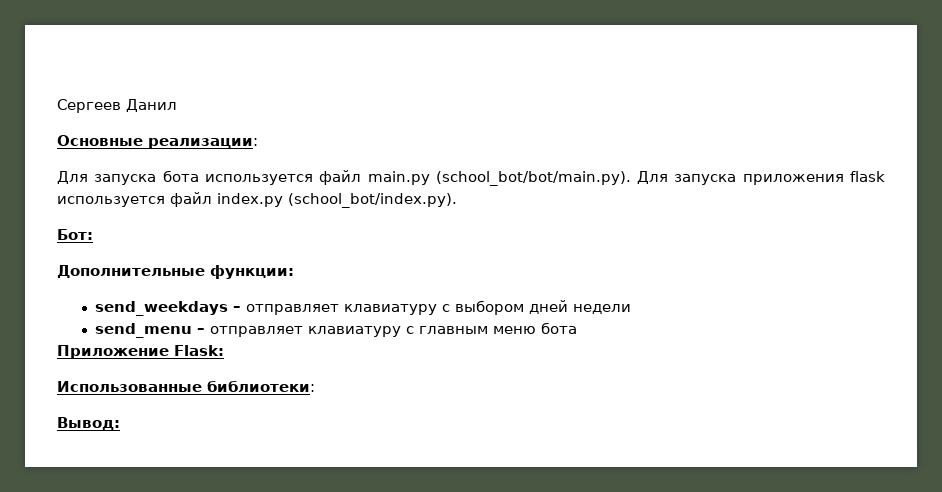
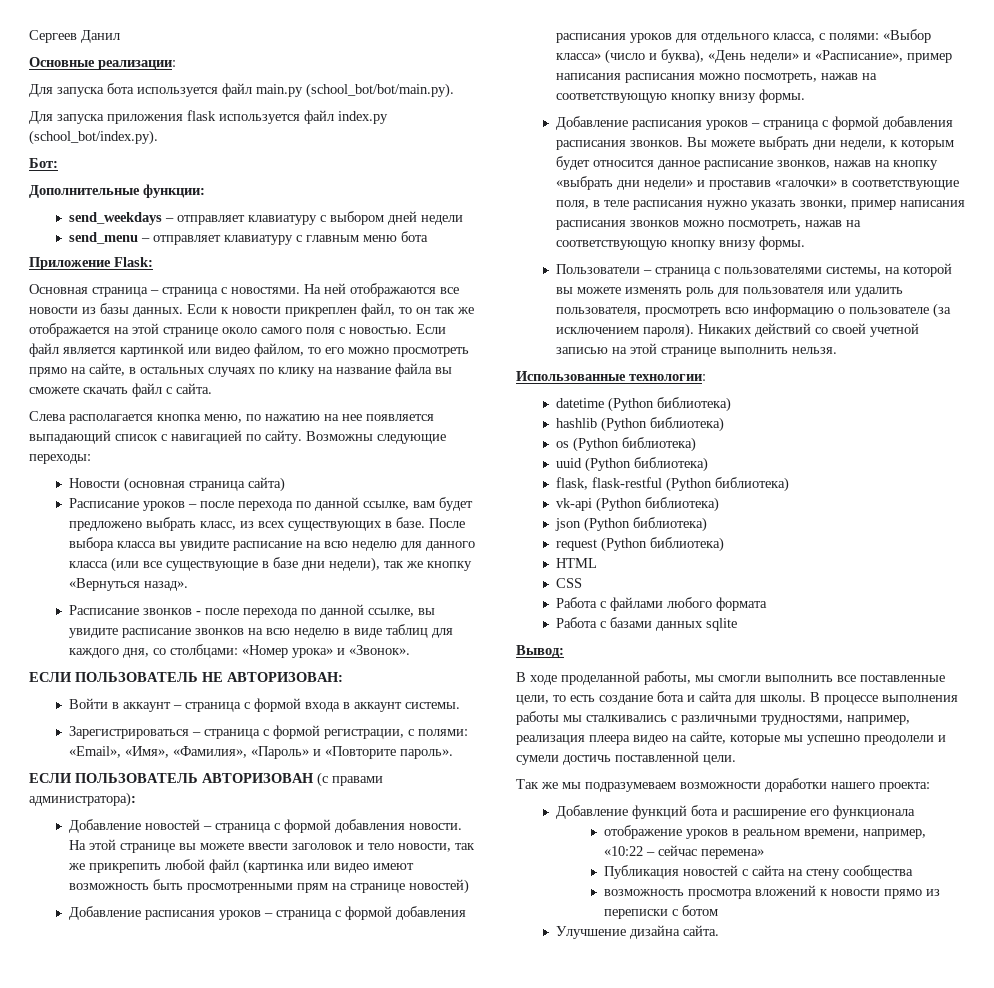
- Для запуска бота используется файл main.py (school_bot/bot/main.py). Для запуска приложения flask используется файл index.py (school_bot/index.py).
+ Для запуска бота используется файл main.py (school_bot/bot/main.py).
+ Для запуска приложения flask используется файл index.py (school_bot/index.py).
- Использованные библиотеки:
+ Основная страница – страница с новостями. На ней отображаются все новости из базы данных. Если к новости прикреплен файл, то он так же отображается на этой странице около самого поля с новостью. Если файл является картинкой или видео файлом, то его можно просмотреть прямо на сайте, в остальных случаях по клику на название файла вы сможете скачать файл с сайта.
+ Слева располагается кнопка меню, по нажатию на нее появляется выпадающий список с навигацией по сайту. Возможны следующие переходы:
+ Новости (основная страница сайта)
+ Расписание уроков – после перехода по данной ссылке, вам будет предложено выбрать класс, из всех существующих в базе. После выбора класса вы увидите расписание на всю неделю для данного класса (или все существующие в базе дни недели), так же кнопку «Вернуться назад».
+ Расписание звонков - после перехода по данной ссылке, вы увидите расписание звонков на всю неделю в виде таблиц для каждого дня, со столбцами: «Номер урока» и «Звонок».
+ ЕСЛИ ПОЛЬЗОВАТЕЛЬ НЕ АВТОРИЗОВАН:
+ Войти в аккаунт – страница с формой входа в аккаунт системы.
+ Зарегистрироваться – страница с формой регистрации, с полями: «Email», «Имя», «Фамилия», «Пароль» и «Повторите пароль».
+ ЕСЛИ ПОЛЬЗОВАТЕЛЬ АВТОРИЗОВАН (с правами администратора):
+ Добавление новостей – страница с формой добавления новости. На этой странице вы можете ввести заголовок и тело новости, так же прикрепить любой файл (картинка или видео имеют возможность быть просмотренными прям на странице новостей)
+ Добавление расписания уроков – страница с формой добавления расписания уроков для отдельного класса, с полями: «Выбор класса» (число и буква), «День недели» и «Расписание», пример написания расписания можно посмотреть, нажав на соответствующую кнопку внизу формы.
+ Добавление расписания уроков – страница с формой добавления расписания звонков. Вы можете выбрать дни недели, к которым будет относится данное расписание звонков, нажав на кнопку «выбрать дни недели» и проставив «галочки» в соответствующие поля, в теле расписания нужно указать звонки, пример написания расписания звонков можно посмотреть, нажав на соответствующую кнопку внизу формы.
+ Пользователи – страница с пользователями системы, на которой вы можете изменять роль для пользователя или удалить пользователя, просмотреть всю информацию о пользователе (за исключением пароля). Никаких действий со своей учетной записью на этой странице выполнить нельзя.
+ Использованные технологии:
+ datetime (Python библиотека)
+ hashlib (Python библиотека)
+ os (Python библиотека)
+ uuid (Python библиотека)
+ flask, flask-restful (Python библиотека)
+ vk-api (Python библиотека)
+ json (Python библиотека)
+ request (Python библиотека)
+ HTML
+ CSS
+ Работа с файлами любого формата
+ Работа с базами данных sqlite
  Вывод:
+ В ходе проделанной работы, мы смогли выполнить все поставленные цели, то есть создание бота и сайта для школы. В процессе выполнения работы мы сталкивались с различными трудностями, например, реализация плеера видео на сайте, которые мы успешно преодолели и сумели достичь поставленной цели.
+ Так же мы подразумеваем возможности доработки нашего проекта:
+ Добавление функций бота и расширение его функционала
+ отображение уроков в реальном времени, например, «10:22 – сейчас перемена»
+ Публикация новостей с сайта на стену сообщества
+ возможность просмотра вложений к новости прямо из переписки с ботом
+ Улучшение дизайна сайта.

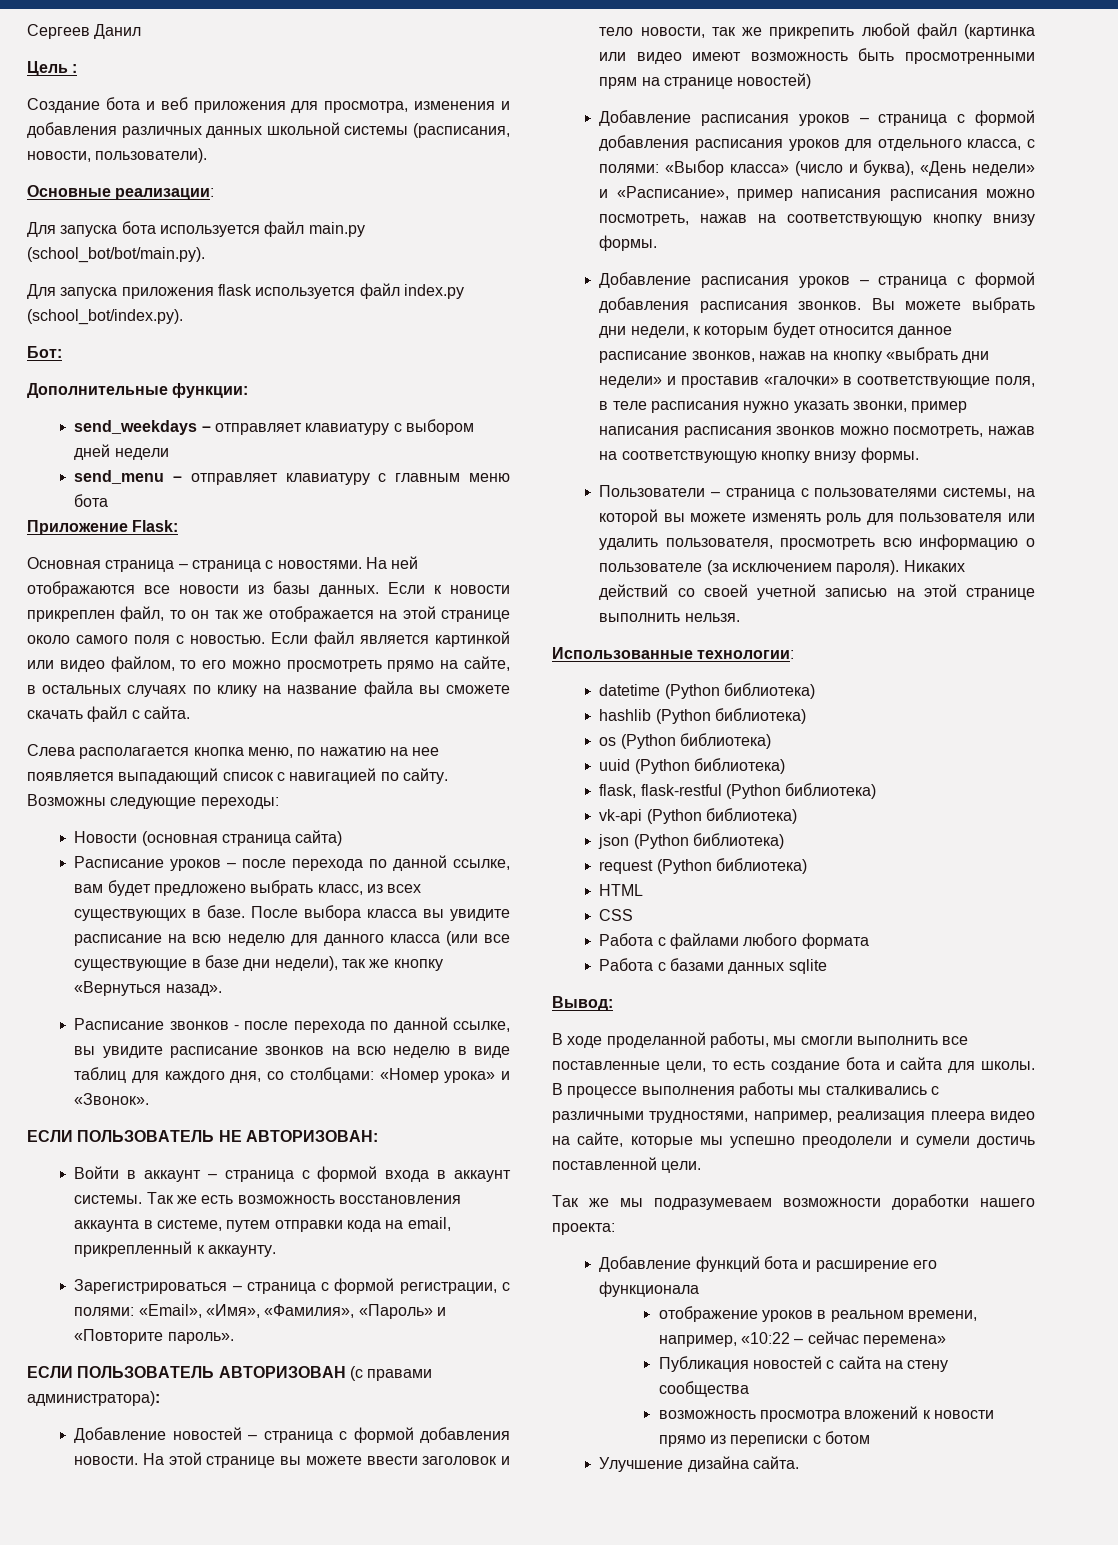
+ Цель :
+ Создание бота и веб приложения для просмотра, изменения и добавления различных данных школьной системы (расписания, новости, пользователи).
+ Так же есть возможность восстановления аккаунта в системе, путем отправки кода на email, прикрепленный к аккаунту.

